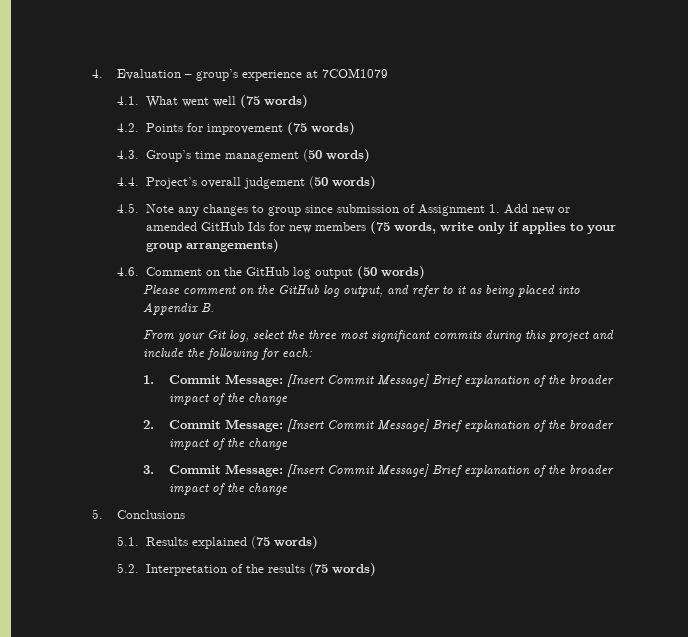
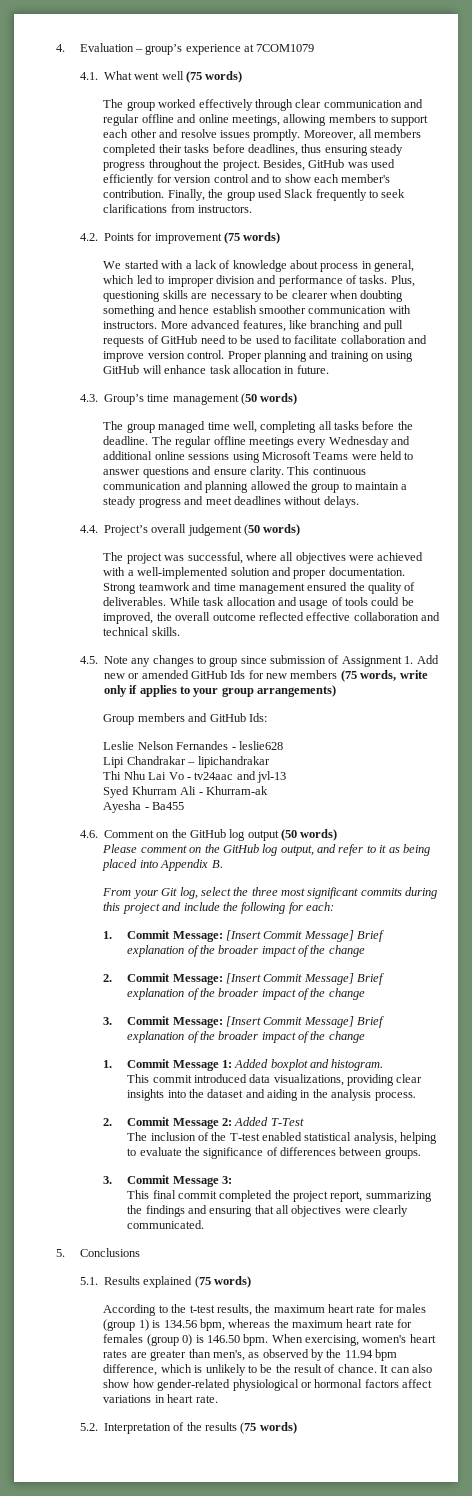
+ The group worked effectively through clear communication and regular offline and online meetings, allowing members to support each other and resolve issues promptly. Moreover, all members completed their tasks before deadlines, thus ensuring steady progress throughout the project. Besides, GitHub was used efficiently for version control and to show each member's contribution. Finally, the group used Slack frequently to seek clarifications from instructors.
+ We started with a lack of knowledge about process in general, which led to improper division and performance of tasks. Plus, questioning skills are necessary to be clearer when doubting something and hence establish smoother communication with instructors. More advanced features, like branching and pull requests of GitHub need to be used to facilitate collaboration and improve version control. Proper planning and training on using GitHub will enhance task allocation in future.
+ The group managed time well, completing all tasks before the deadline. The regular offline meetings every Wednesday and additional online sessions using Microsoft Teams were held to answer questions and ensure clarity. This continuous communication and planning allowed the group to maintain a steady progress and meet deadlines without delays.
+ The project was successful, where all objectives were achieved with a well-implemented solution and proper documentation. Strong teamwork and time management ensured the quality of deliverables. While task allocation and usage of tools could be improved, the overall outcome reflected effective collaboration and technical skills.
+ Group members and GitHub Ids:
+ Leslie Nelson Fernandes - leslie628
+ Lipi Chandrakar – lipichandrakar
+ Thi Nhu Lai Vo - tv24aac and jvl-13
+ Syed Khurram Ali - Khurram-ak
+ Ayesha - Ba455
+ 1. Commit Message 1: Added boxplot and histogram.
+ This commit introduced data visualizations, providing clear insights into the dataset and aiding in the analysis process.
+ 2. Commit Message 2: Added T-Test
+ The inclusion of the T-test enabled statistical analysis, helping to evaluate the significance of differences between groups.
+ 3. Commit Message 3:
+ This final commit completed the project report, summarizing the findings and ensuring that all objectives were clearly communicated.
+ According to the t-test results, the maximum heart rate for males (group 1) is 134.56 bpm, whereas the maximum heart rate for females (group 0) is 146.50 bpm. When exercising, women's heart rates are greater than men's, as observed by the 11.94 bpm difference, which is unlikely to be the result of chance. It can also show how gender-related physiological or hormonal factors affect variations in heart rate.

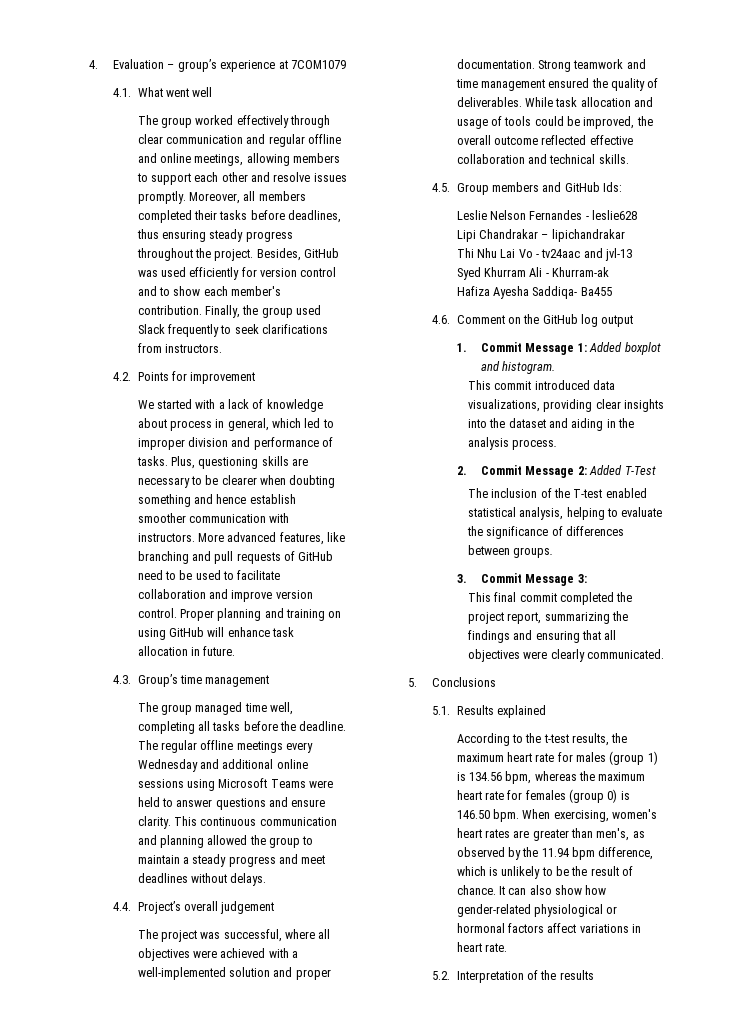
- 4.1. What went well (75 words)
+ 4.1. What went well
- 4.2. Points for improvement (75 words)
+ 4.2. Points for improvement
- 4.3. Group’s time management (50 words)
+ 4.3. Group’s time management
- 4.4. Project’s overall judgement (50 words)
+ 4.4. Project’s overall judgement
- 4.5. Note any changes to group since submission of Assignment 1. Add new or amended GitHub Ids for new members (75 words, write only if applies to your group arrangements)
- Group members and GitHub Ids:
+ 4.5. Group members and GitHub Ids:
- Ayesha - Ba455
+ Hafiza Ayesha Saddiqa- Ba455
- 4.6. Comment on the GitHub log output (50 words)
- Please comment on the GitHub log output, and refer to it as being placed into Appendix B.
- From your Git log, select the three most significant commits during this project and include the following for each:
- 1. Commit Message: [Insert Commit Message] Brief explanation of the broader impact of the change
- 2. Commit Message: [Insert Commit Message] Brief explanation of the broader impact of the change
- 3. Commit Message: [Insert Commit Message] Brief explanation of the broader impact of the change
+ 4.6. Comment on the GitHub log output
- 5.1. Results explained (75 words)
+ 5.1. Results explained
- 5.2. Interpretation of the results (75 words)
+ 5.2. Interpretation of the results

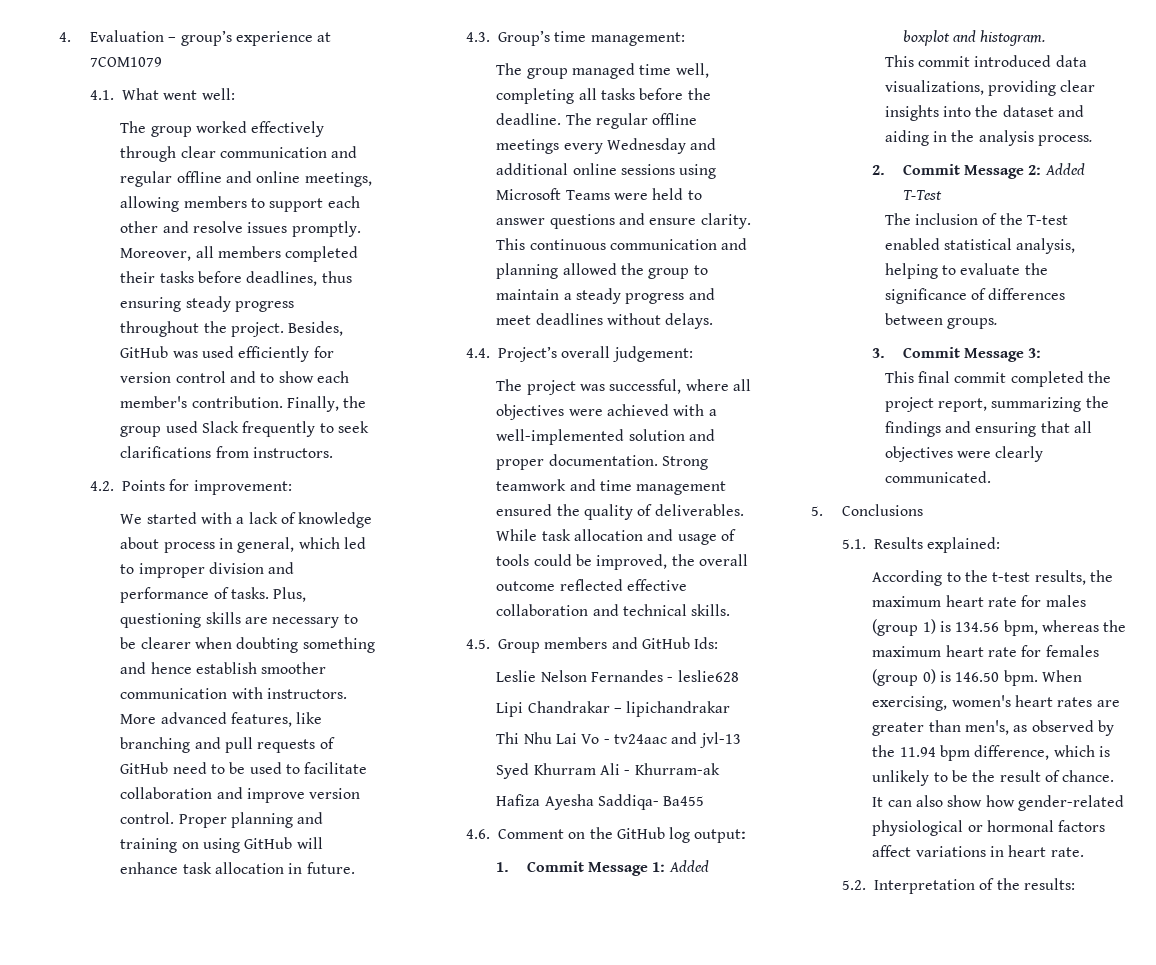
- 4.1. What went well
+ 4.1. What went well:
- 4.2. Points for improvement
+ 4.2. Points for improvement:
- 4.3. Group’s time management
+ 4.3. Group’s time management:
- 4.4. Project’s overall judgement
+ 4.4. Project’s overall judgement:
- 4.6. Comment on the GitHub log output
+ 4.6. Comment on the GitHub log output:
- 5.1. Results explained
+ 5.1. Results explained:
- 5.2. Interpretation of the results
+ 5.2. Interpretation of the results:

